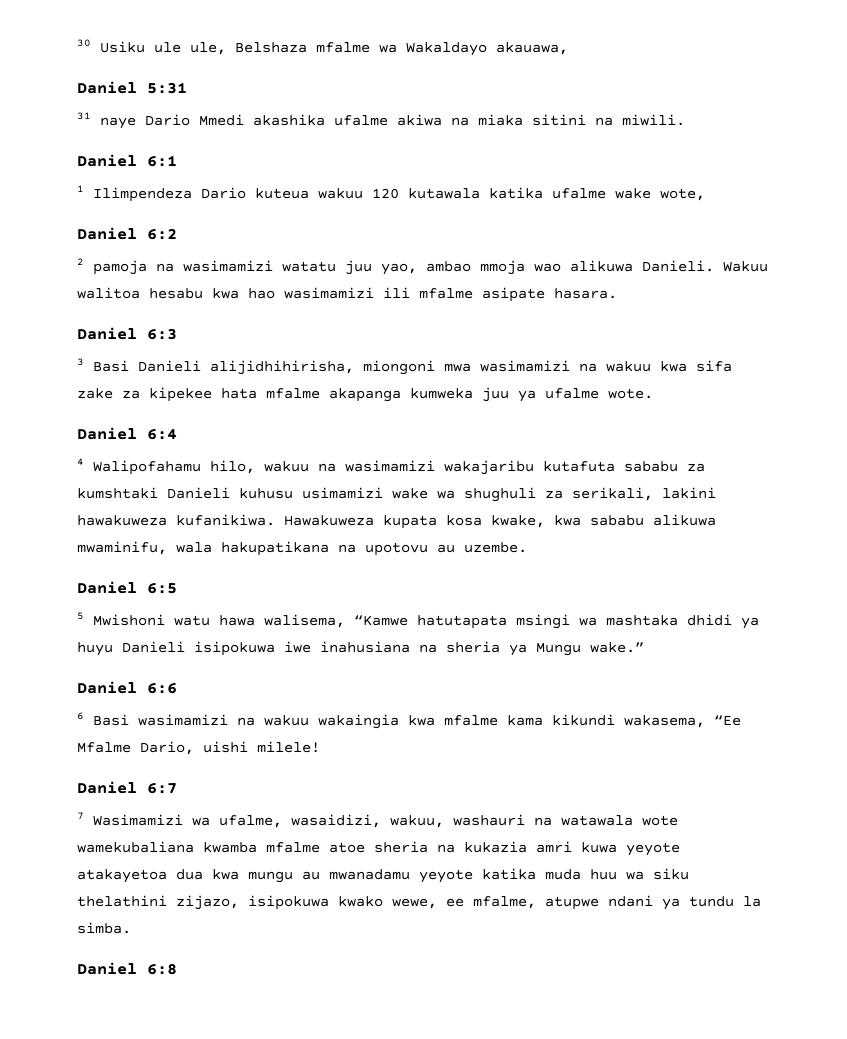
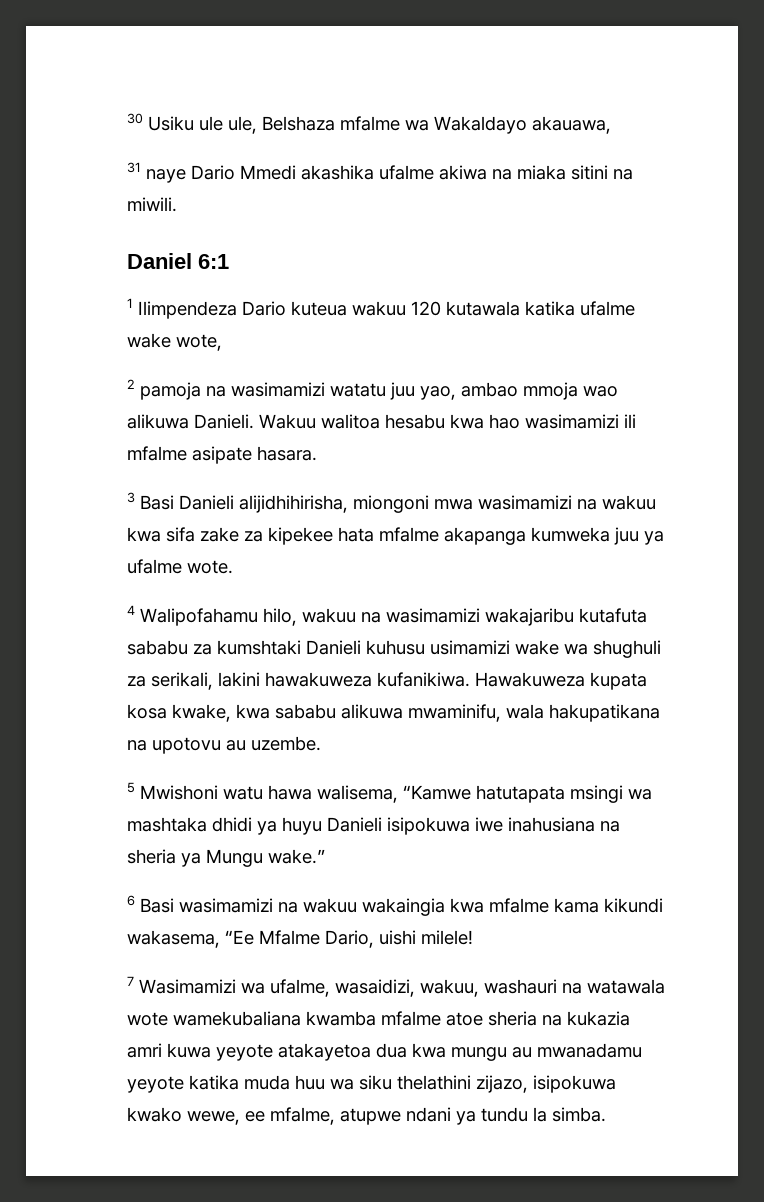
- Daniel 5:31
- Daniel 6:2
- Daniel 6:3
- Daniel 6:4
- Daniel 6:5
- Daniel 6:6
- Daniel 6:7
- Daniel 6:8

